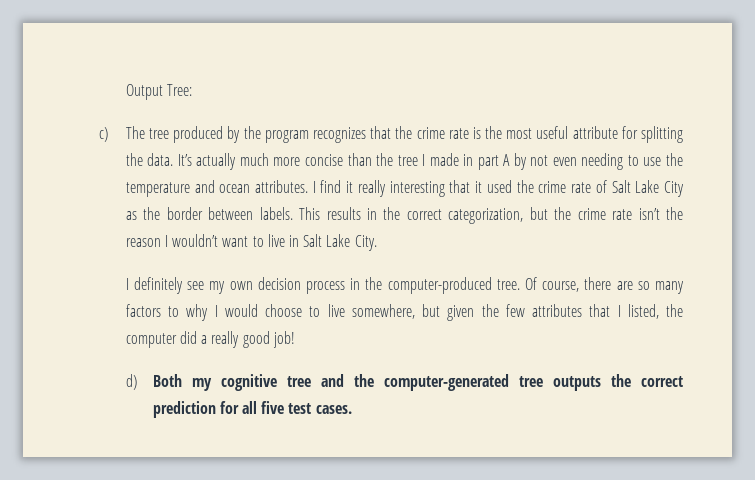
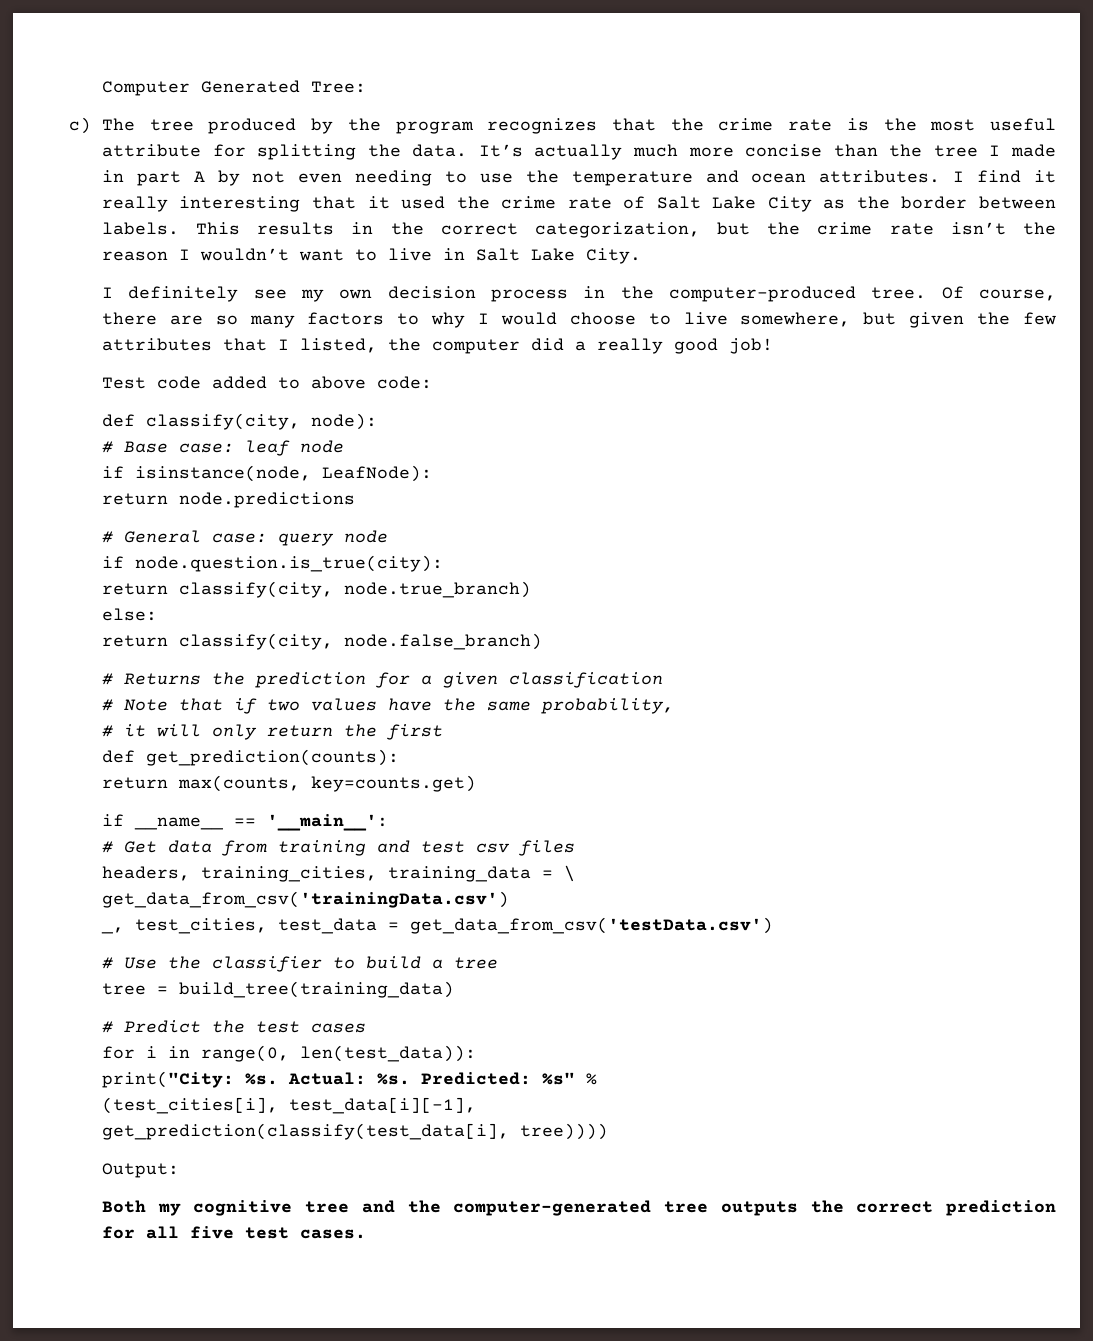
- Output Tree:
+ Computer Generated Tree:
- d) Both my cognitive tree and the computer-generated tree outputs the correct prediction for all five test cases.
+ Test code added to above code:
+ def classify(city, node):
+ # Base case: leaf node
+ if isinstance(node, LeafNode):
+ return node.predictions
+ # General case: query node
+ if node.question.is_true(city):
+ return classify(city, node.true_branch)
+ else:
+ return classify(city, node.false_branch)
+ # Returns the prediction for a given classification
+ # Note that if two values have the same probability,
+ # it will only return the first
+ def get_prediction(counts):
+ return max(counts, key=counts.get)
+ if __name__ == '__main__':
+ # Get data from training and test csv files
+ headers, training_cities, training_data = \
+ get_data_from_csv('trainingData.csv')
+ _, test_cities, test_data = get_data_from_csv('testData.csv')
+ # Use the classifier to build a tree
+ tree = build_tree(training_data)
+ # Predict the test cases
+ for i in range(0, len(test_data)):
+ print("City: %s. Actual: %s. Predicted: %s" %
+ (test_cities[i], test_data[i][-1],
+ get_prediction(classify(test_data[i], tree))))
+ Output:
+ Both my cognitive tree and the computer-generated tree outputs the correct prediction for all five test cases.

